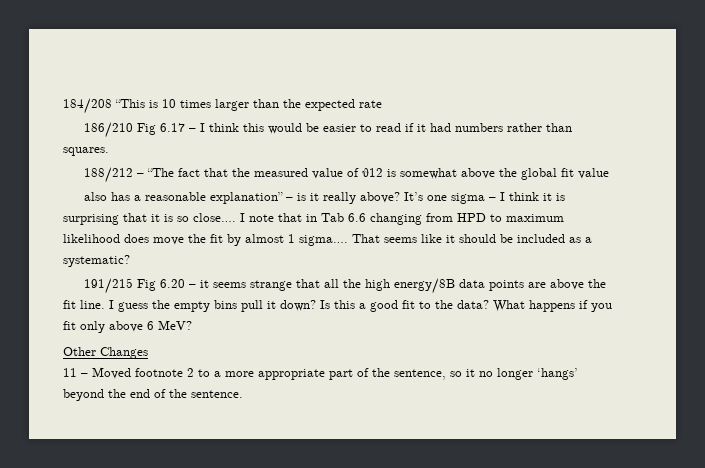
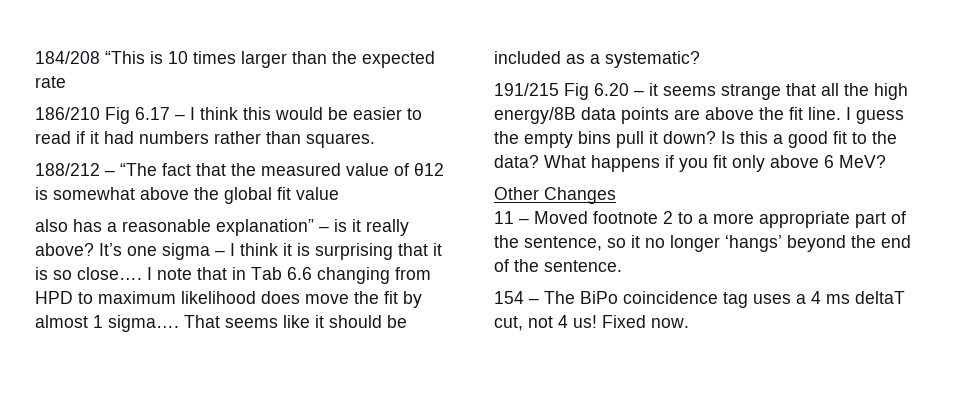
+ 154 – The BiPo coincidence tag uses a 4 ms deltaT cut, not 4 us! Fixed now.

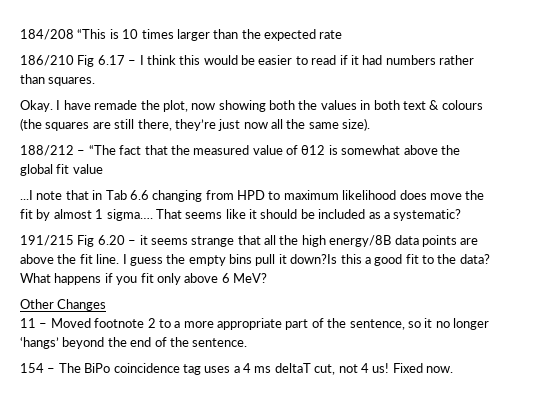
+ Okay. I have remade the plot, now showing both the values in both text & colours (the squares are still there, they’re just now all the same size).
- also has a reasonable explanation” – is it really above? It’s one sigma – I think it is surprising that it is so close…. I note that in Tab 6.6 changing from HPD to maximum likelihood does move the fit by almost 1 sigma….
+ ...I note that in Tab 6.6 changing from HPD to maximum likelihood does move the fit by almost 1 sigma….
- I guess the empty bins pull it down? Is this a good fit to the data?
+ I guess the empty bins pull it down?Is this a good fit to the data?

